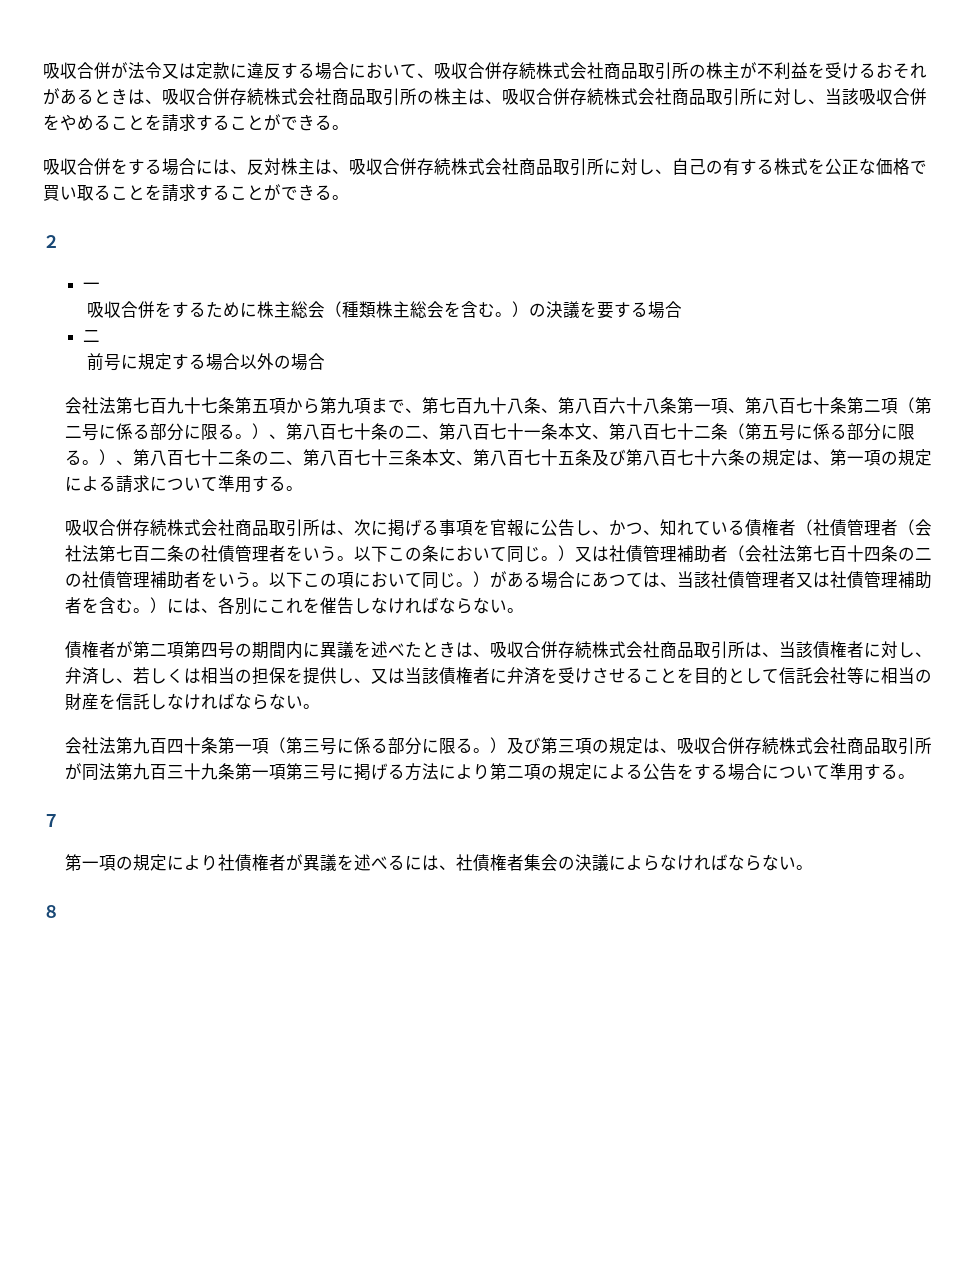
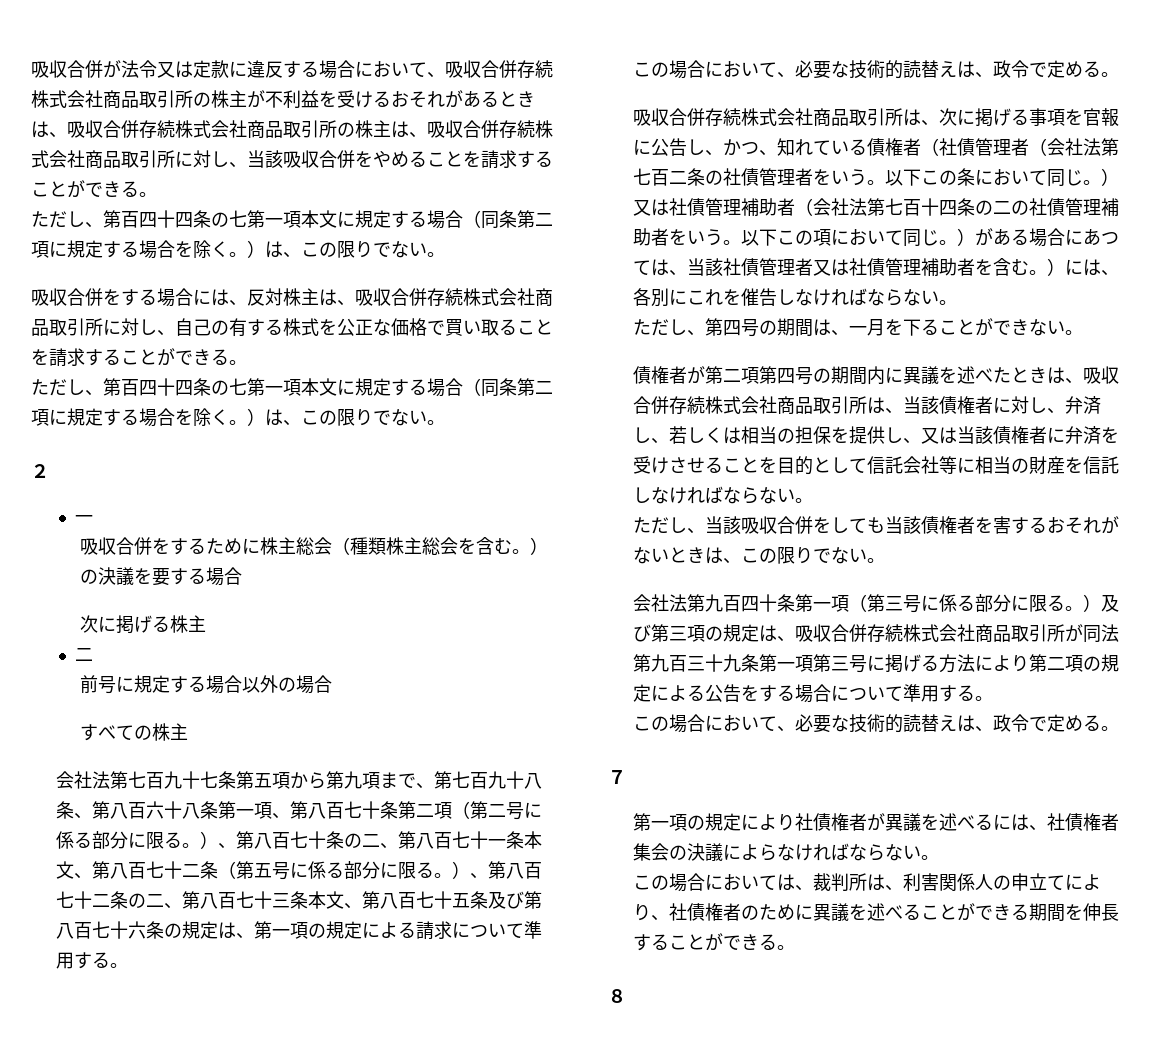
  吸収合併が法令又は定款に違反する場合において、吸収合併存続株式会社商品取引所の株主が不利益を受けるおそれがあるときは、吸収合併存続株式会社商品取引所の株主は、吸収合併存続株式会社商品取引所に対し、当該吸収合併をやめることを請求することができる。
+ ただし、第百四十四条の七第一項本文に規定する場合（同条第二項に規定する場合を除く。）は、この限りでない。
  吸収合併をする場合には、反対株主は、吸収合併存続株式会社商品取引所に対し、自己の有する株式を公正な価格で買い取ることを請求することができる。
+ ただし、第百四十四条の七第一項本文に規定する場合（同条第二項に規定する場合を除く。）は、この限りでない。
+ 次に掲げる株主
+ すべての株主
  会社法第七百九十七条第五項から第九項まで、第七百九十八条、第八百六十八条第一項、第八百七十条第二項（第二号に係る部分に限る。）、第八百七十条の二、第八百七十一条本文、第八百七十二条（第五号に係る部分に限る。）、第八百七十二条の二、第八百七十三条本文、第八百七十五条及び第八百七十六条の規定は、第一項の規定による請求について準用する。
+ この場合において、必要な技術的読替えは、政令で定める。
+ ただし、第四号の期間は、一月を下ることができない。
+ ただし、当該吸収合併をしても当該債権者を害するおそれがないときは、この限りでない。
  会社法第九百四十条第一項（第三号に係る部分に限る。）及び第三項の規定は、吸収合併存続株式会社商品取引所が同法第九百三十九条第一項第三号に掲げる方法により第二項の規定による公告をする場合について準用する。
+ この場合において、必要な技術的読替えは、政令で定める。
+ この場合においては、裁判所は、利害関係人の申立てにより、社債権者のために異議を述べることができる期間を伸長することができる。

